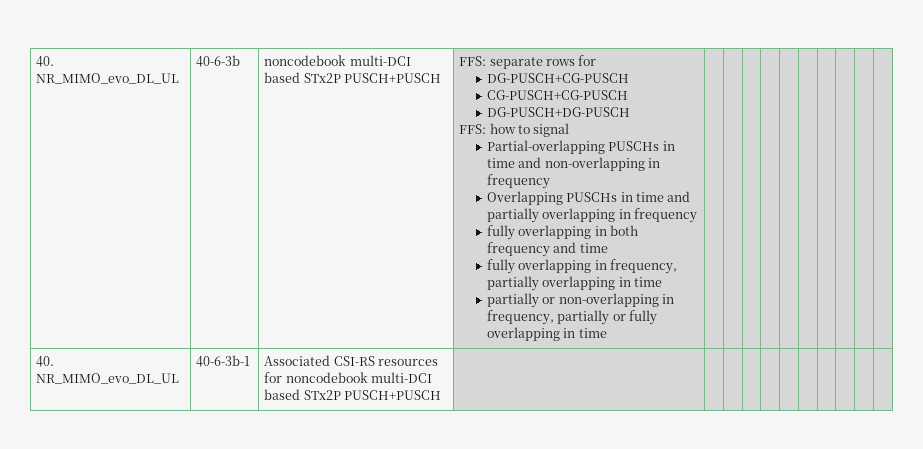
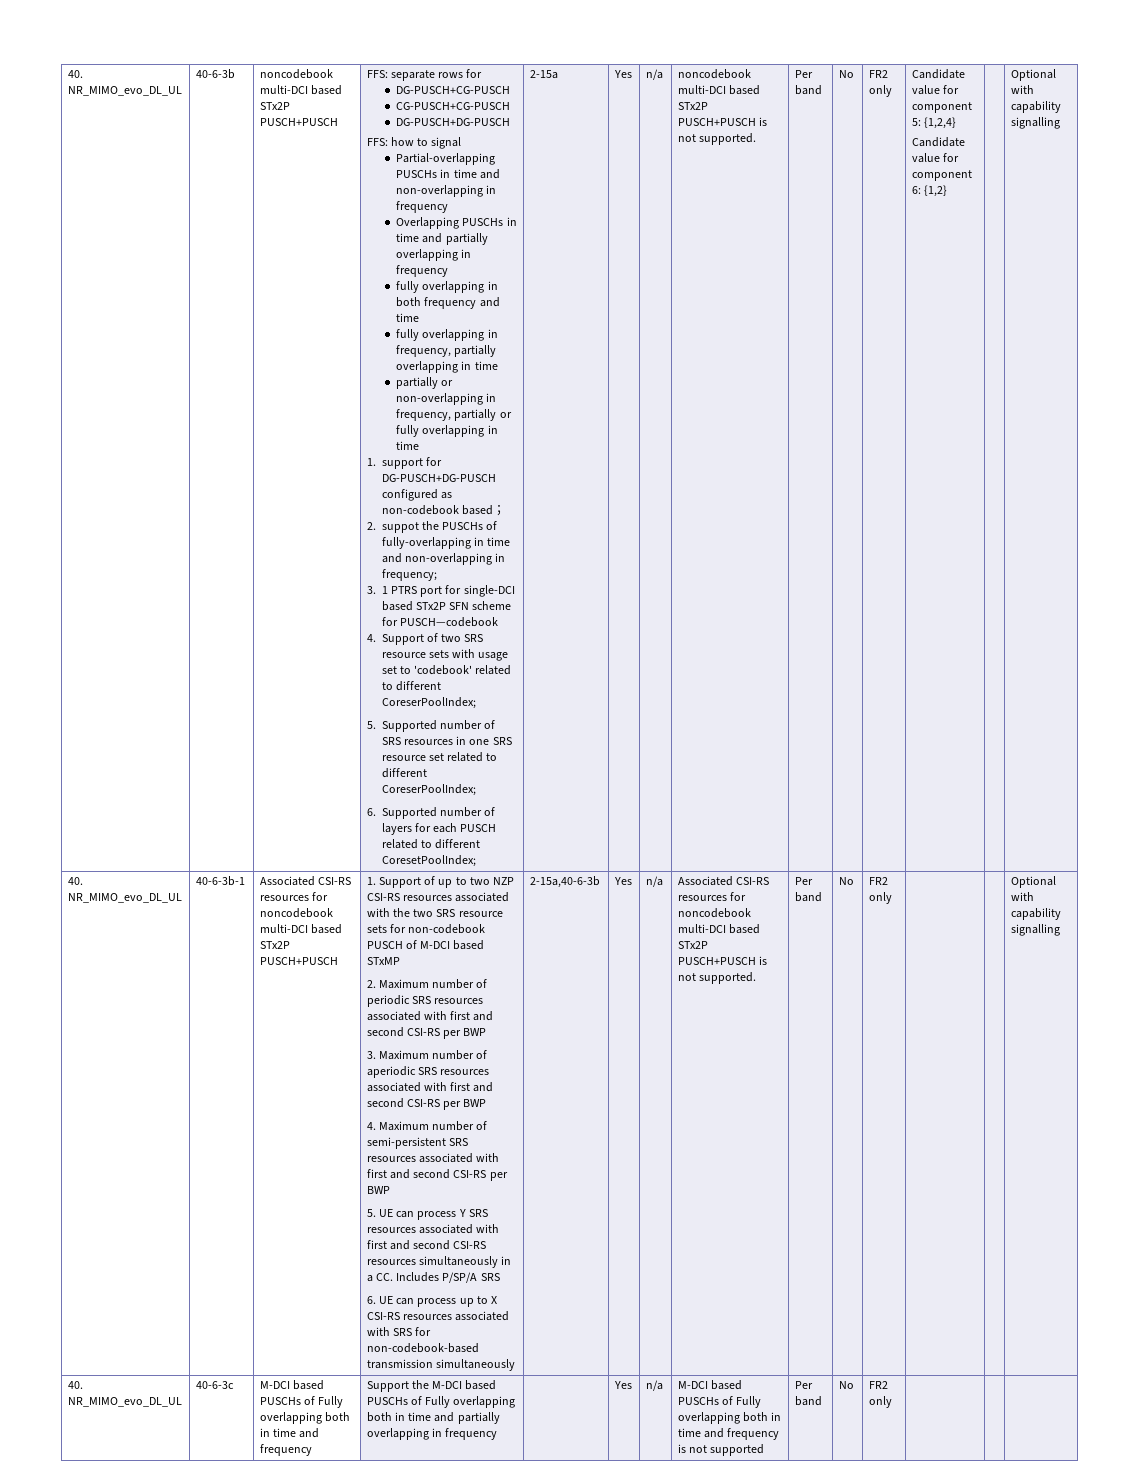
+ 1. support for DG-PUSCH+DG-PUSCH configured as non-codebook based；
+ 2. suppot the PUSCHs of fully-overlapping in time and non-overlapping in frequency;
+ 3. 1 PTRS port for single-DCI based STx2P SFN scheme for PUSCH—codebook
+ 4. Support of two SRS resource sets with usage set to 'codebook' related to different CoreserPoolIndex;
+ 5. Supported number of SRS resources in one SRS resource set related to different CoreserPoolIndex;
+ 6. Supported number of layers for each PUSCH related to different CoresetPoolIndex; | 2-15a | Yes | n/a | noncodebook multi-DCI based STx2P PUSCH+PUSCH is not supported. | Per band | No | FR2 only | Candidate value for component 5: {1,2,4}
+ Candidate value for component 6: {1,2} | | Optional with capability signalling
+ 1. Support of up to two NZP CSI-RS resources associated with the two SRS resource sets for non-codebook PUSCH of M-DCI based STxMP
+ 2. Maximum number of periodic SRS resources associated with first and second CSI-RS per BWP
+ 3. Maximum number of aperiodic SRS resources associated with first and second CSI-RS per BWP
+ 4. Maximum number of semi-persistent SRS resources associated with first and second CSI-RS per BWP
+ 5. UE can process Y SRS resources associated with first and second CSI-RS resources simultaneously in a CC. Includes P/SP/A SRS
+ 6. UE can process up to X CSI-RS resources associated with SRS for non-codebook-based transmission simultaneously | 2-15a,40-6-3b | Yes | n/a | Associated CSI-RS resources for noncodebook multi-DCI based STx2P PUSCH+PUSCH is not supported. | Per band | No | FR2 only | | | Optional with capability signalling
+ 40. NR_MIMO_evo_DL_UL | 40-6-3c | M-DCI based PUSCHs of Fully overlapping both in time and frequency | Support the M-DCI based PUSCHs of Fully overlapping both in time and partially overlapping in frequency | | Yes | n/a | M-DCI based PUSCHs of Fully overlapping both in time and frequency is not supported | Per band | No | FR2 only

